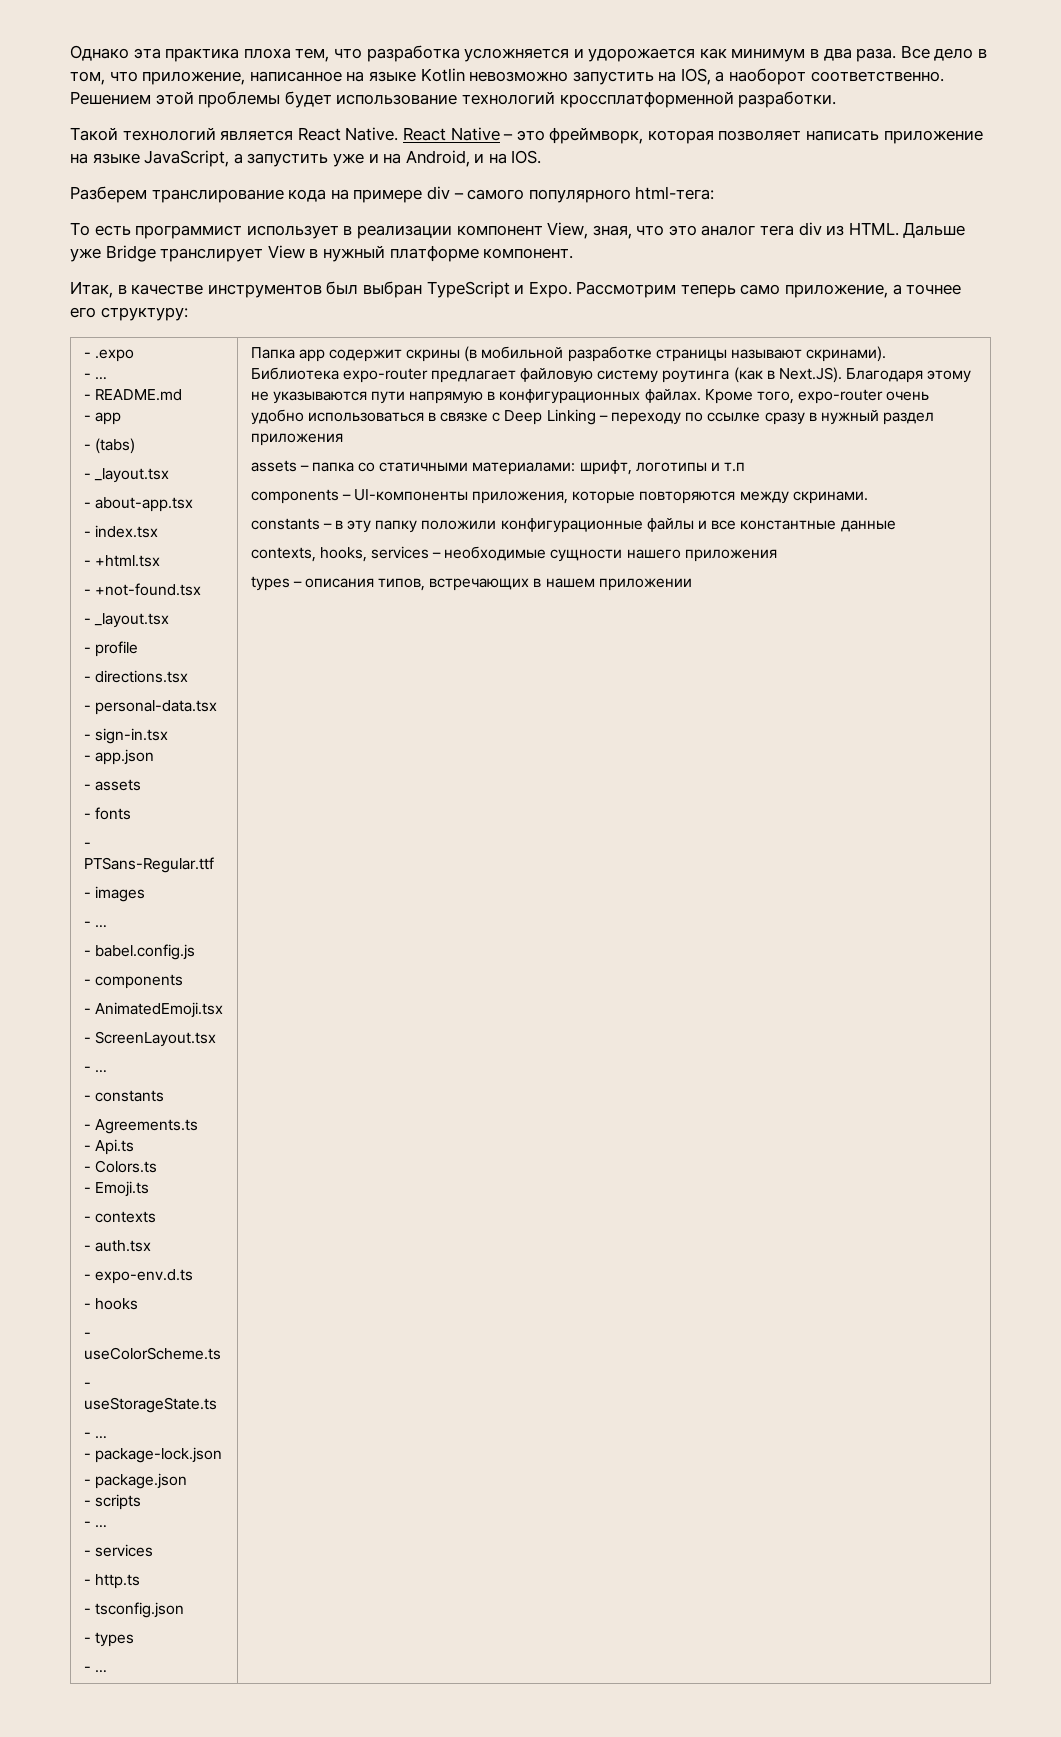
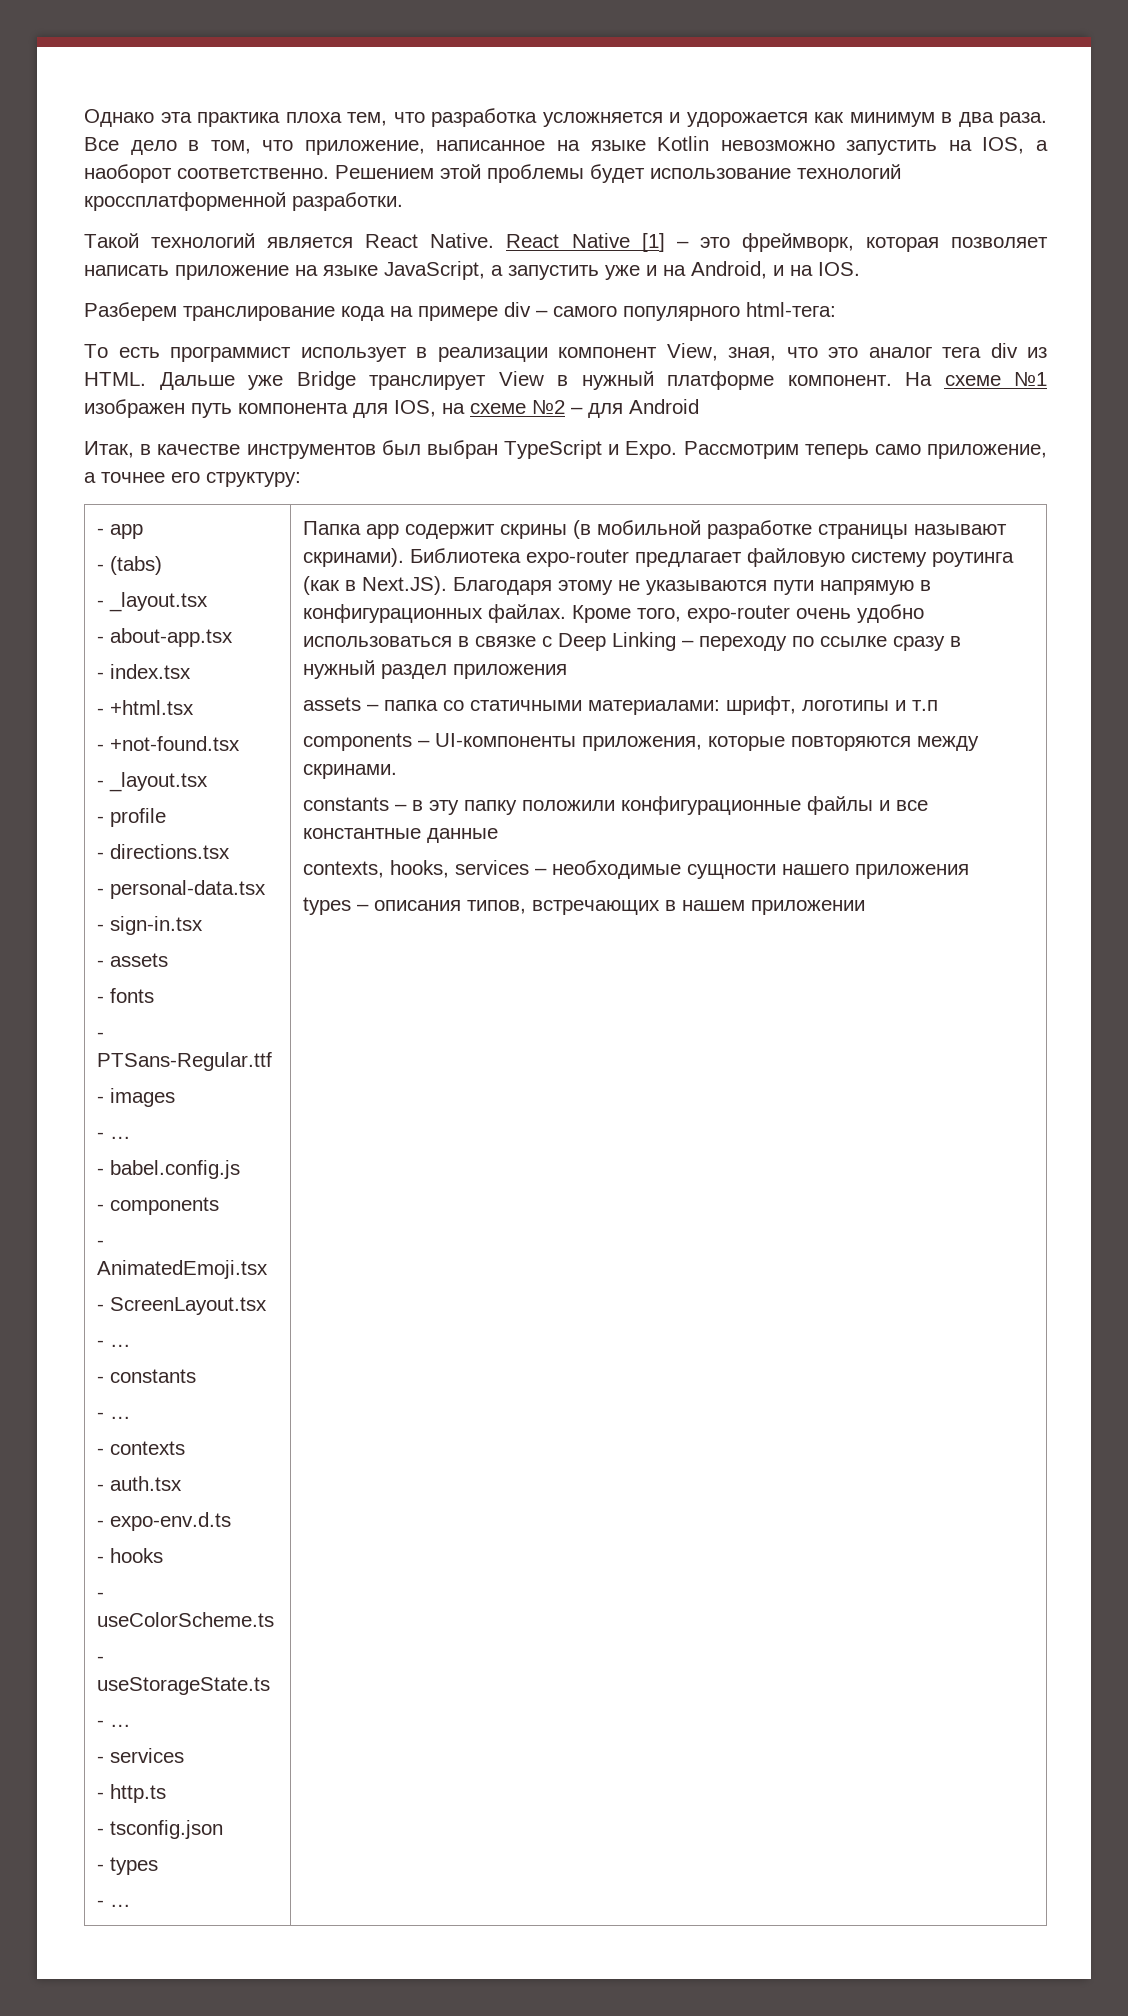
- React Native – это фреймворк, которая позволяет написать приложение на языке JavaScript, а запустить уже и на Android, и на IOS.
+ React Native [1] – это фреймворк, которая позволяет написать приложение на языке JavaScript, а запустить уже и на Android, и на IOS.
+ На схеме №1 изображен путь компонента для IOS, на схеме №2 – для Android
- - .expo
- - …
- - README.md
- - app.json
  - constants
- - Agreements.ts
- - Api.ts
- - Colors.ts
- - Emoji.ts
+ - …
- - package-lock.json
- - package.json
- - scripts
- - …

